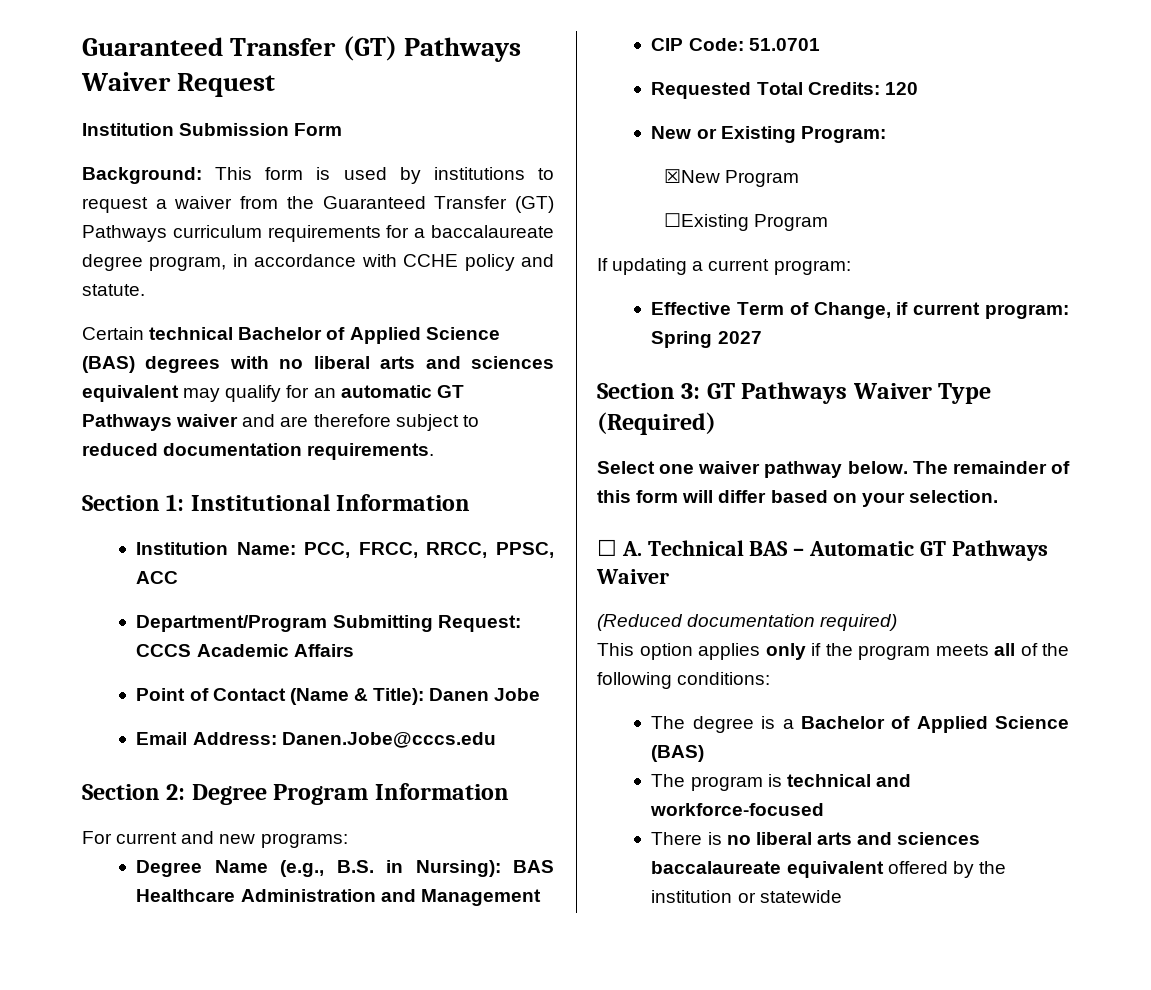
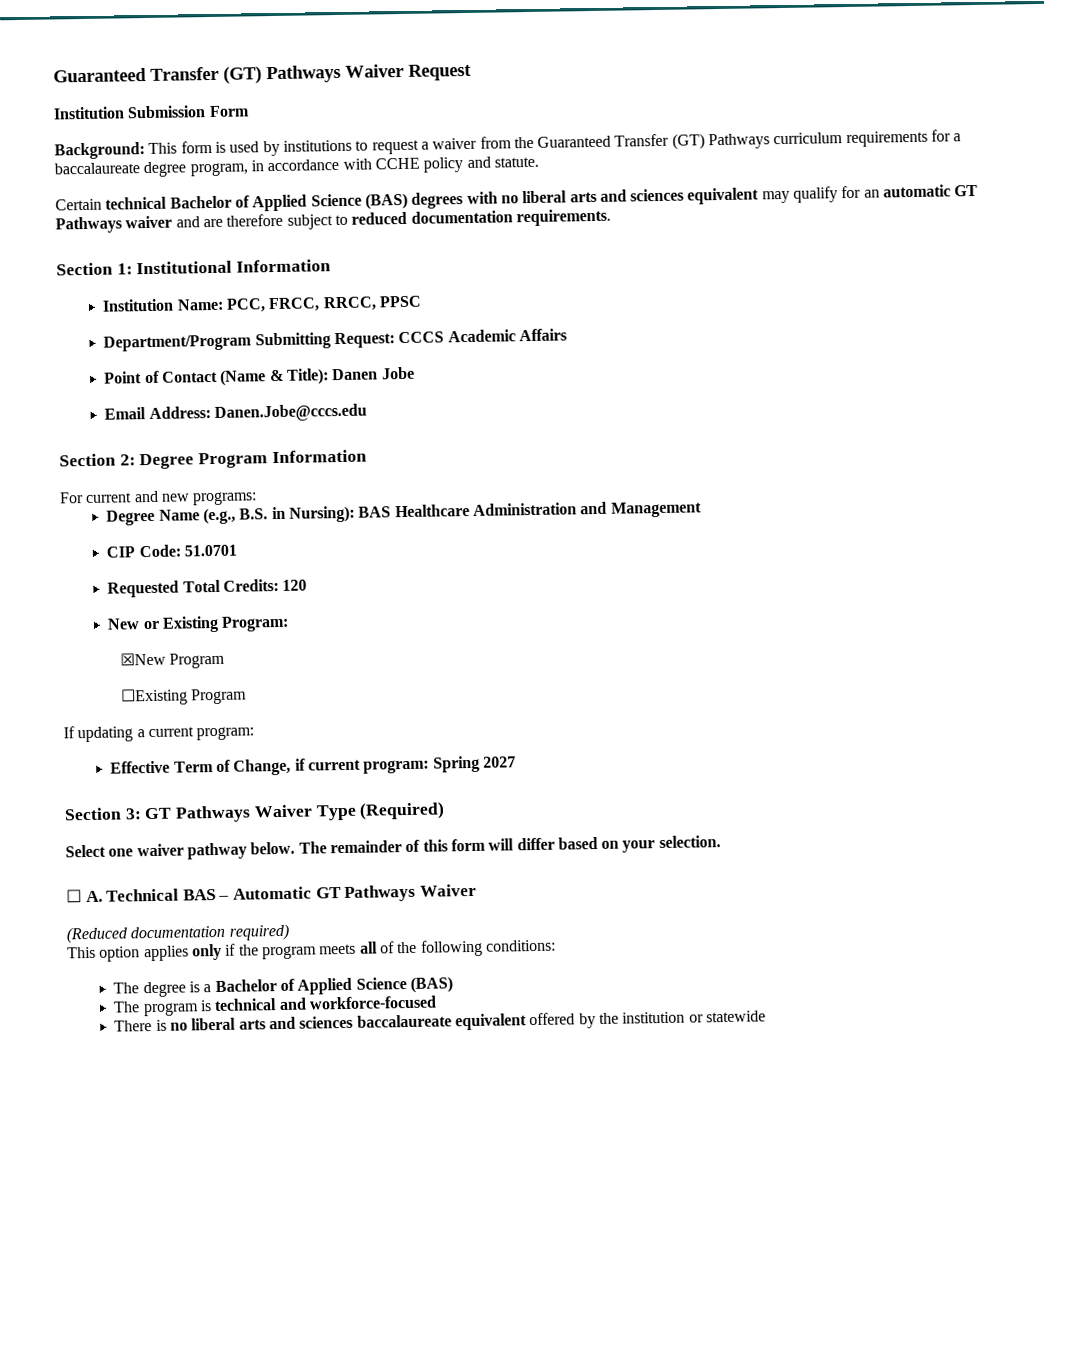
- Institution Name: PCC, FRCC, RRCC, PPSC, ACC
+ Institution Name: PCC, FRCC, RRCC, PPSC

